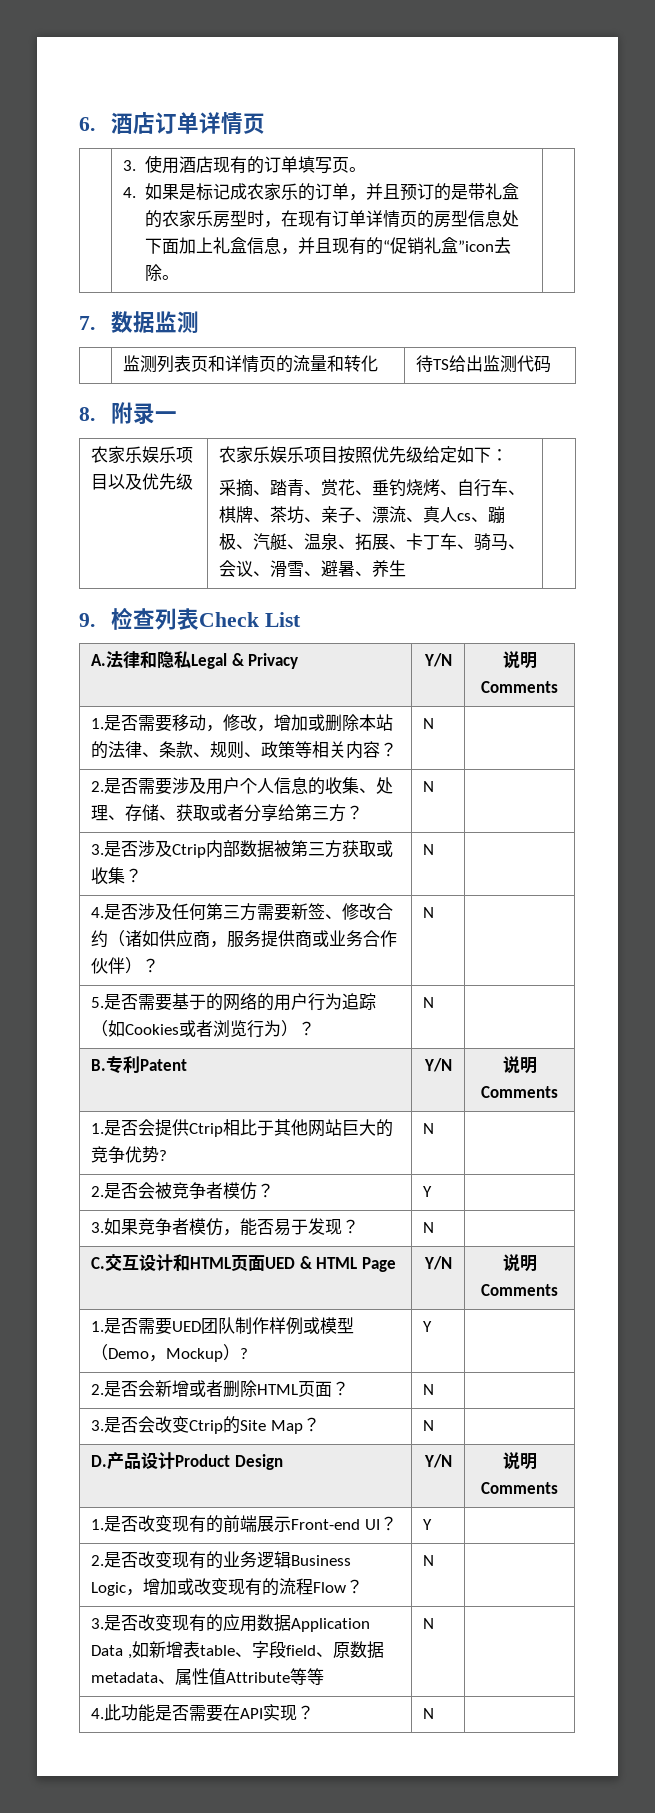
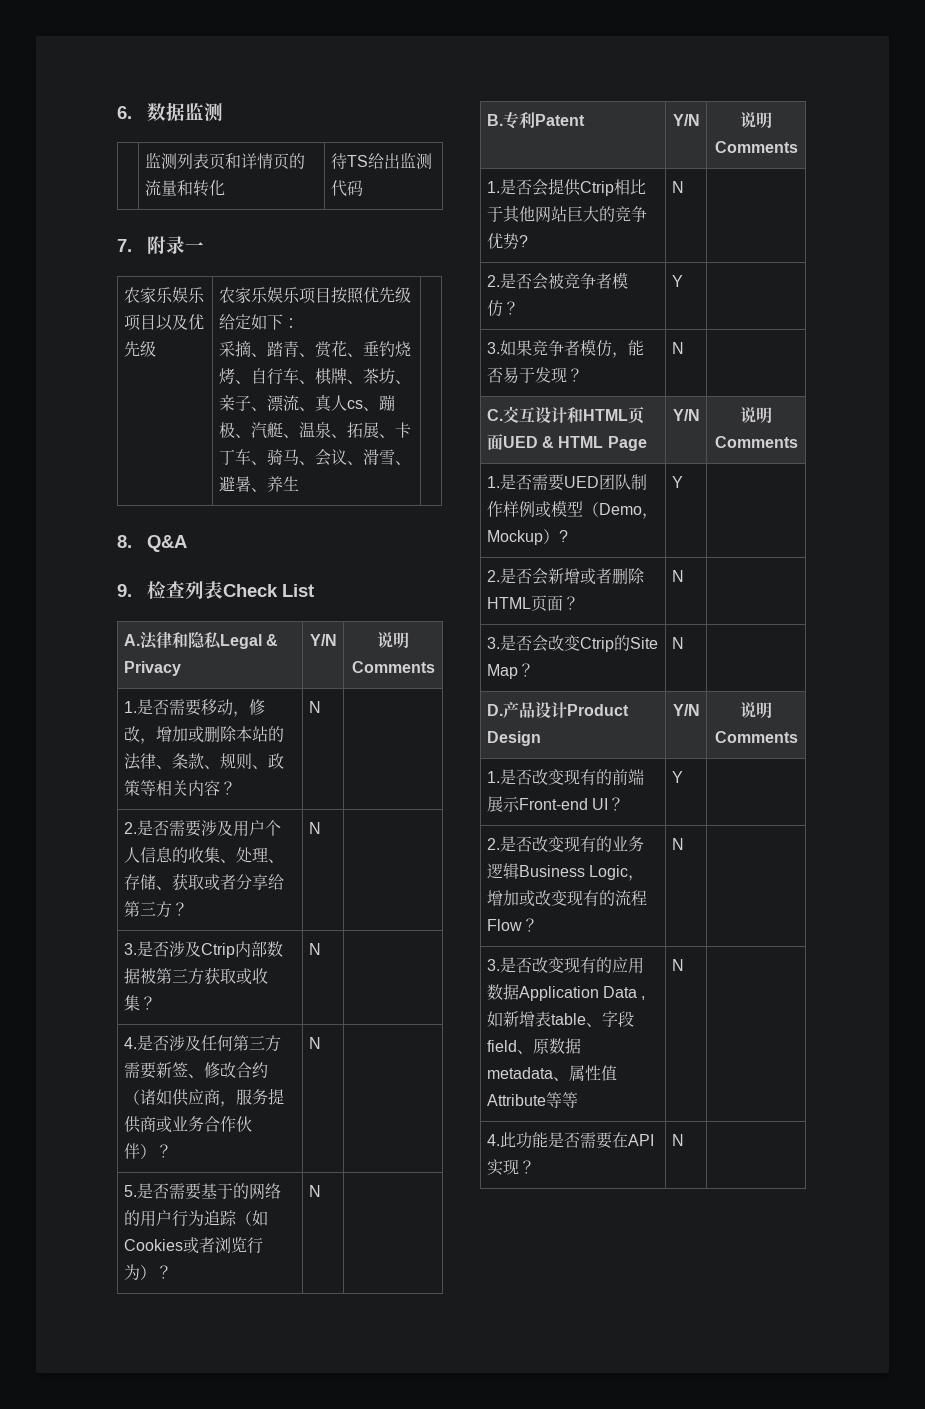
- 6.酒店订单详情页
- | 3.使用酒店现有的订单填写页。
- 4.如果是标记成农家乐的订单，并且预订的是带礼盒的农家乐房型时，在现有订单详情页的房型信息处下面加上礼盒信息，并且现有的“促销礼盒”icon去除。 |
- 7.数据监测
+ 6.数据监测
- 8.附录一
+ 7.附录一
+ 8. Q&A

